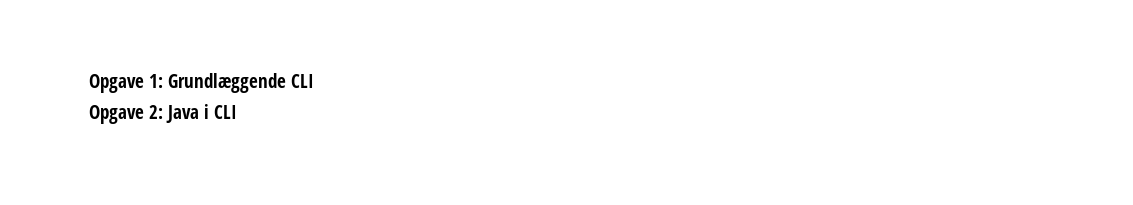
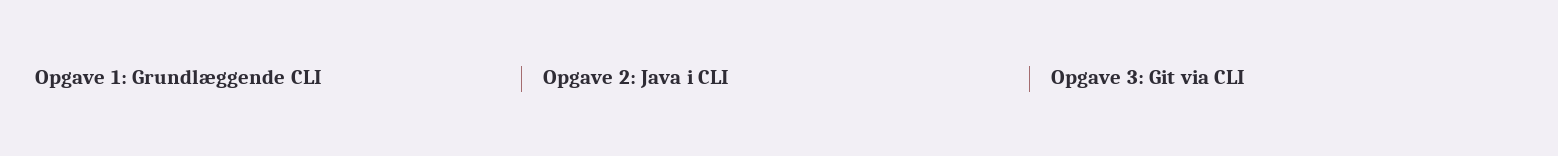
+ Opgave 3: Git via CLI

